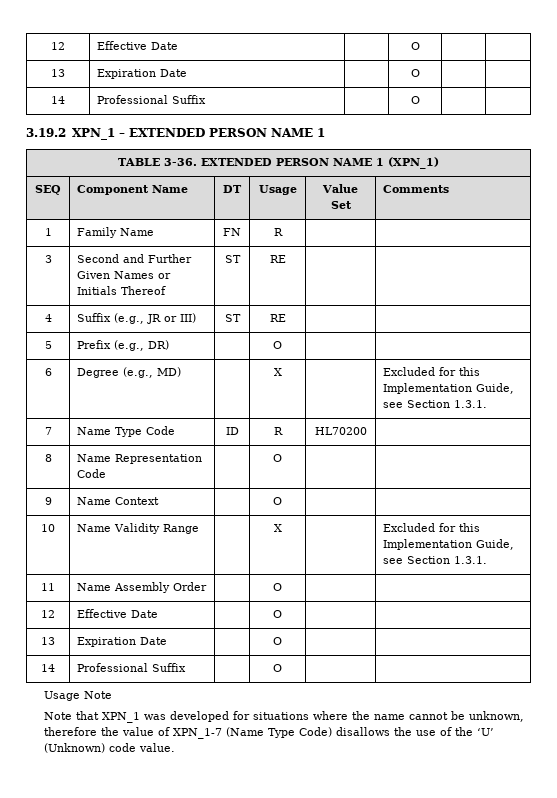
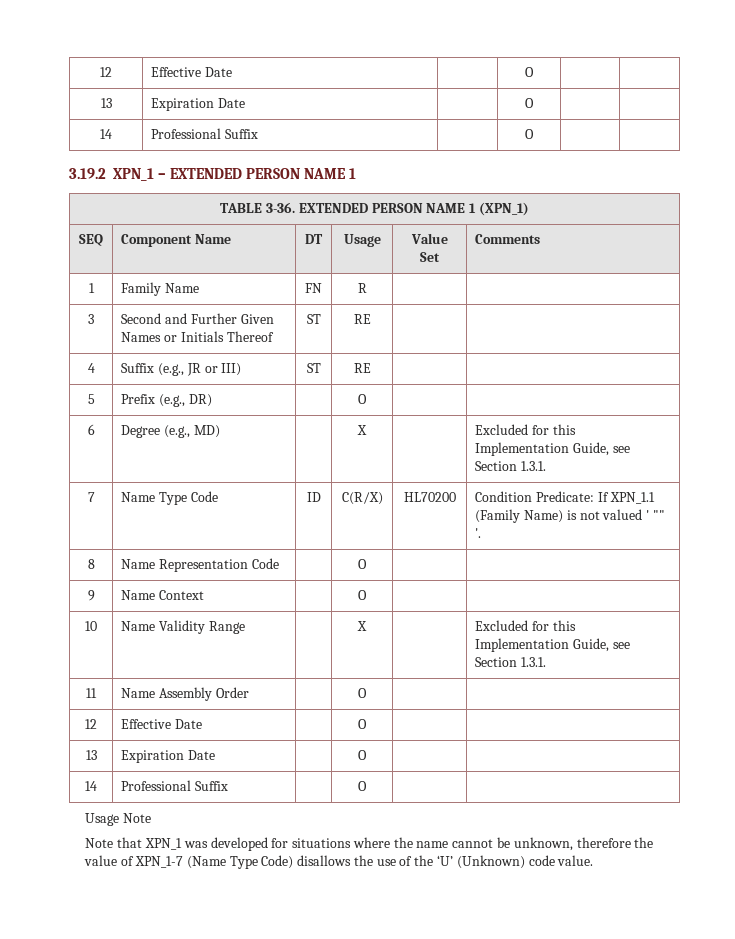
- 7 | Name Type Code | ID | R | HL70200 |
+ 7 | Name Type Code | ID | C(R/X) | HL70200 | Condition Predicate: If XPN_1.1 (Family Name) is not valued ' "" '.

